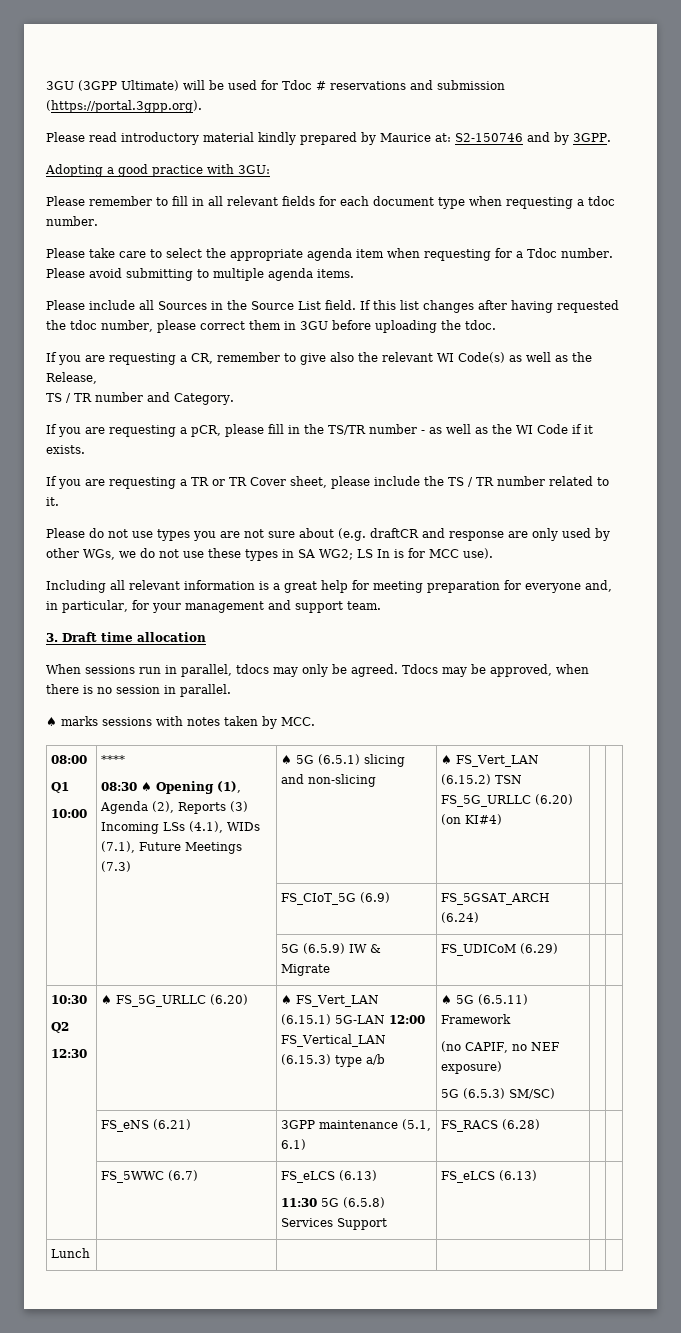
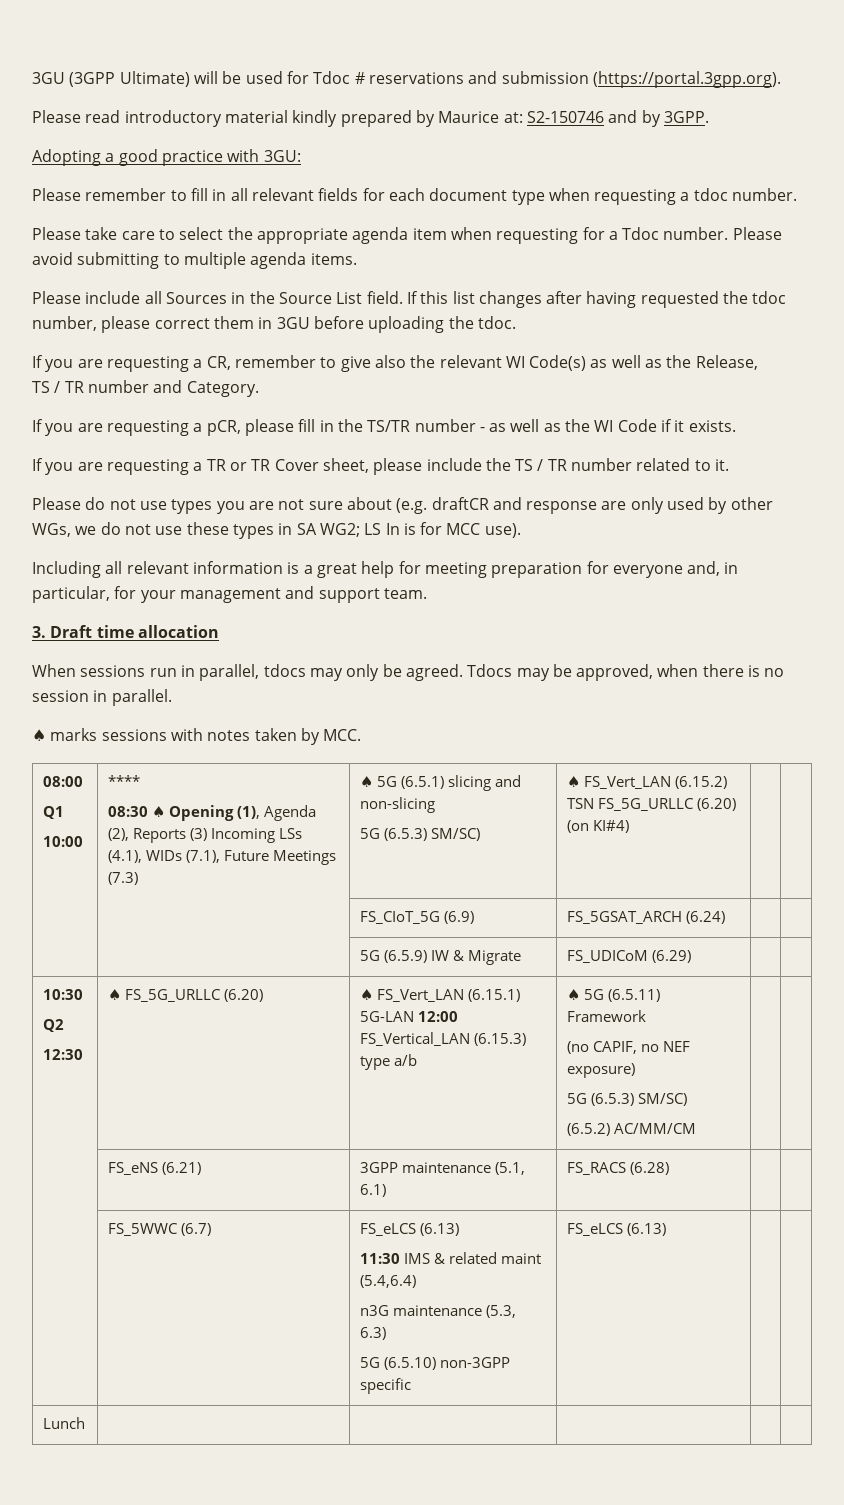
  08:00
  Q1
  10:00 | ****
- 08:30 ♠ Opening (1), Agenda (2), Reports (3) Incoming LSs (4.1), WIDs (7.1), Future Meetings (7.3) | ♠ 5G (6.5.1) slicing and non-slicing | ♠ FS_Vert_LAN (6.15.2) TSN FS_5G_URLLC (6.20) (on KI#4) | |
+ 08:30 ♠ Opening (1), Agenda (2), Reports (3) Incoming LSs (4.1), WIDs (7.1), Future Meetings (7.3) | ♠ 5G (6.5.1) slicing and non-slicing
+ 5G (6.5.3) SM/SC) | ♠ FS_Vert_LAN (6.15.2) TSN FS_5G_URLLC (6.20) (on KI#4) | |
  10:30
  Q2
  12:30 | ♠ FS_5G_URLLC (6.20) | ♠ FS_Vert_LAN (6.15.1) 5G-LAN 12:00 FS_Vertical_LAN (6.15.3) type a/b | ♠ 5G (6.5.11) Framework
  (no CAPIF, no NEF exposure)
- 5G (6.5.3) SM/SC) | |
+ 5G (6.5.3) SM/SC)
+ (6.5.2) AC/MM/CM | |
  | FS_5WWC (6.7) | FS_eLCS (6.13)
- 11:30 5G (6.5.8) Services Support | FS_eLCS (6.13) | |
+ 11:30 IMS & related maint (5.4,6.4)
+ n3G maintenance (5.3, 6.3)
+ 5G (6.5.10) non-3GPP specific | FS_eLCS (6.13) | |

